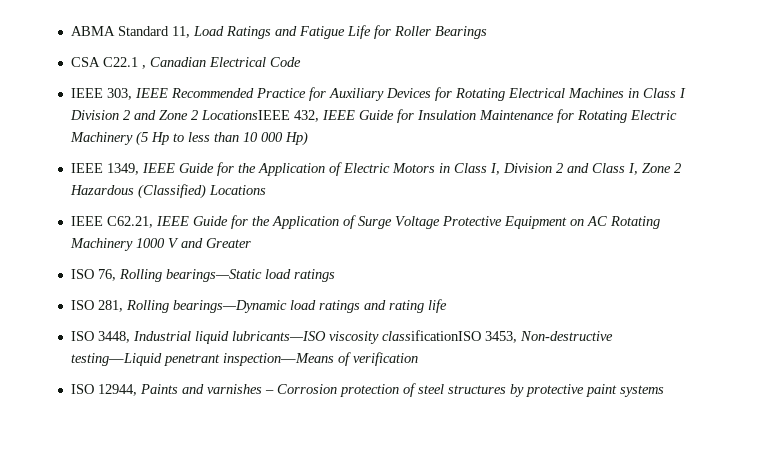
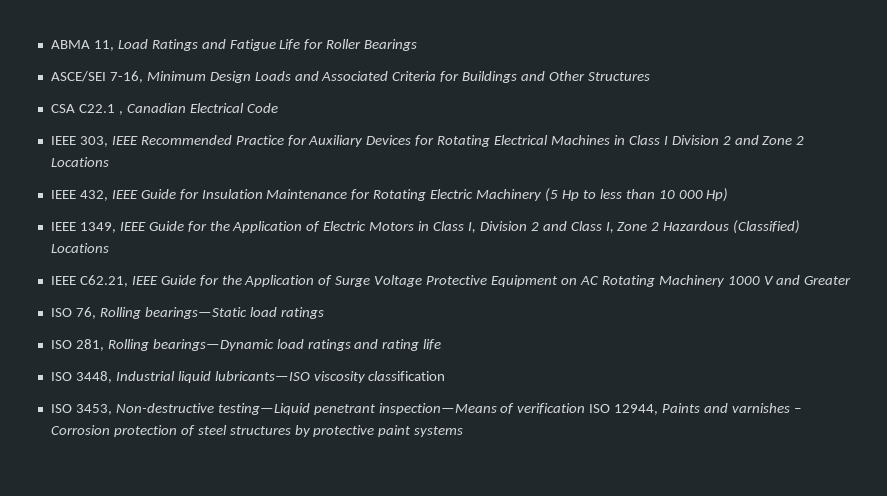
- ABMA Standard 11, Load Ratings and Fatigue Life for Roller Bearings
+ ABMA 11, Load Ratings and Fatigue Life for Roller Bearings
+ ASCE/SEI 7-16, Minimum Design Loads and Associated Criteria for Buildings and Other Structures
- IEEE 303, IEEE Recommended Practice for Auxiliary Devices for Rotating Electrical Machines in Class I Division 2 and Zone 2 LocationsIEEE 432, IEEE Guide for Insulation Maintenance for Rotating Electric Machinery (5 Hp to less than 10 000 Hp)
+ IEEE 303, IEEE Recommended Practice for Auxiliary Devices for Rotating Electrical Machines in Class I Division 2 and Zone 2 Locations
+ IEEE 432, IEEE Guide for Insulation Maintenance for Rotating Electric Machinery (5 Hp to less than 10 000 Hp)
- ISO 3448, Industrial liquid lubricants—ISO viscosity classificationISO 3453, Non-destructive testing—Liquid penetrant inspection—Means of verification
- ISO 12944, Paints and varnishes – Corrosion protection of steel structures by protective paint systems
+ ISO 3448, Industrial liquid lubricants—ISO viscosity classification
+ ISO 3453, Non-destructive testing—Liquid penetrant inspection—Means of verification ISO 12944, Paints and varnishes – Corrosion protection of steel structures by protective paint systems

